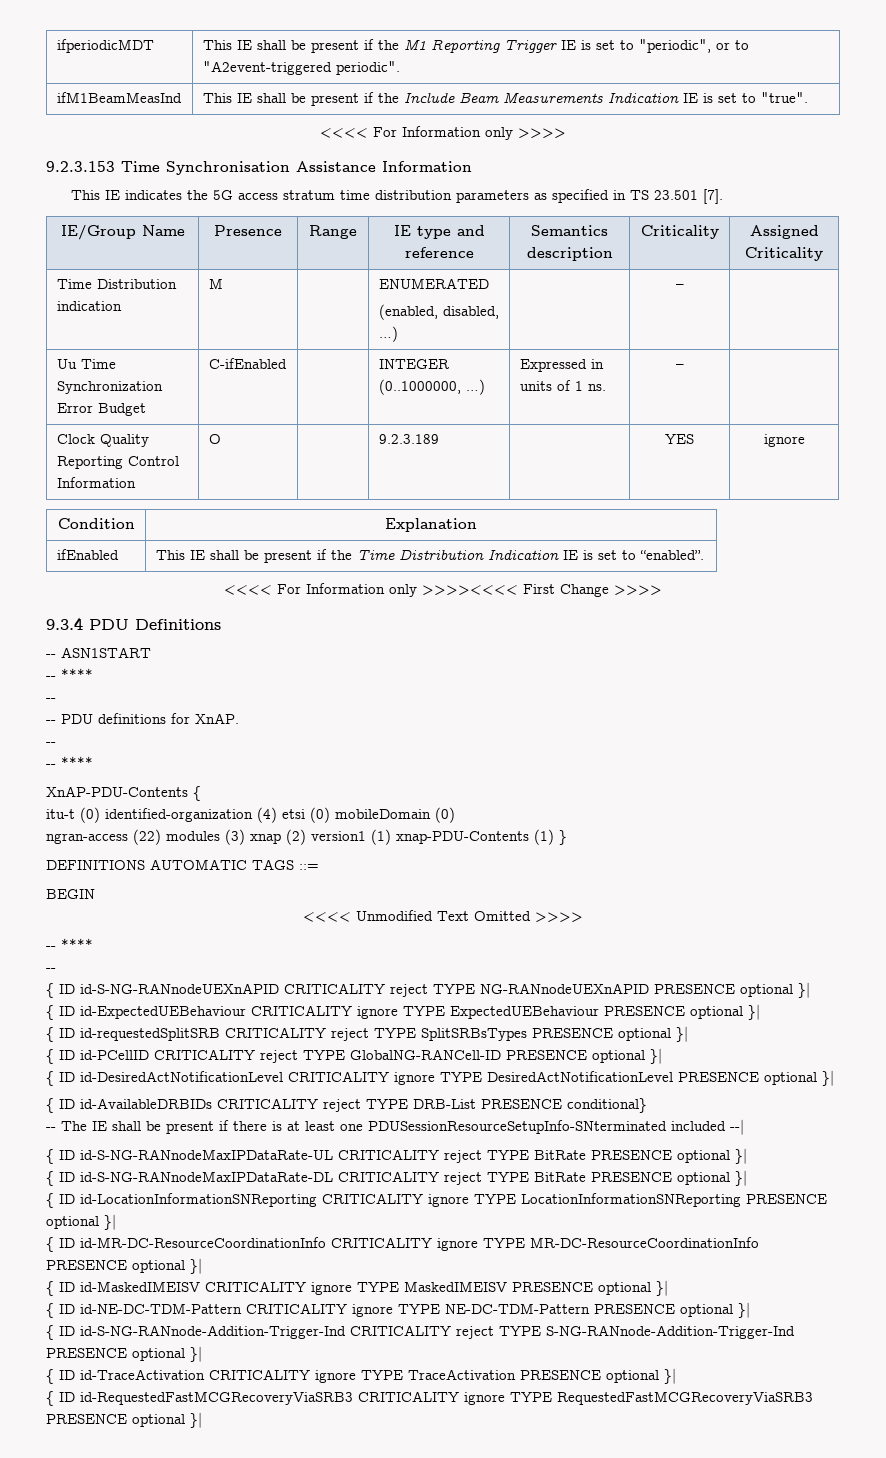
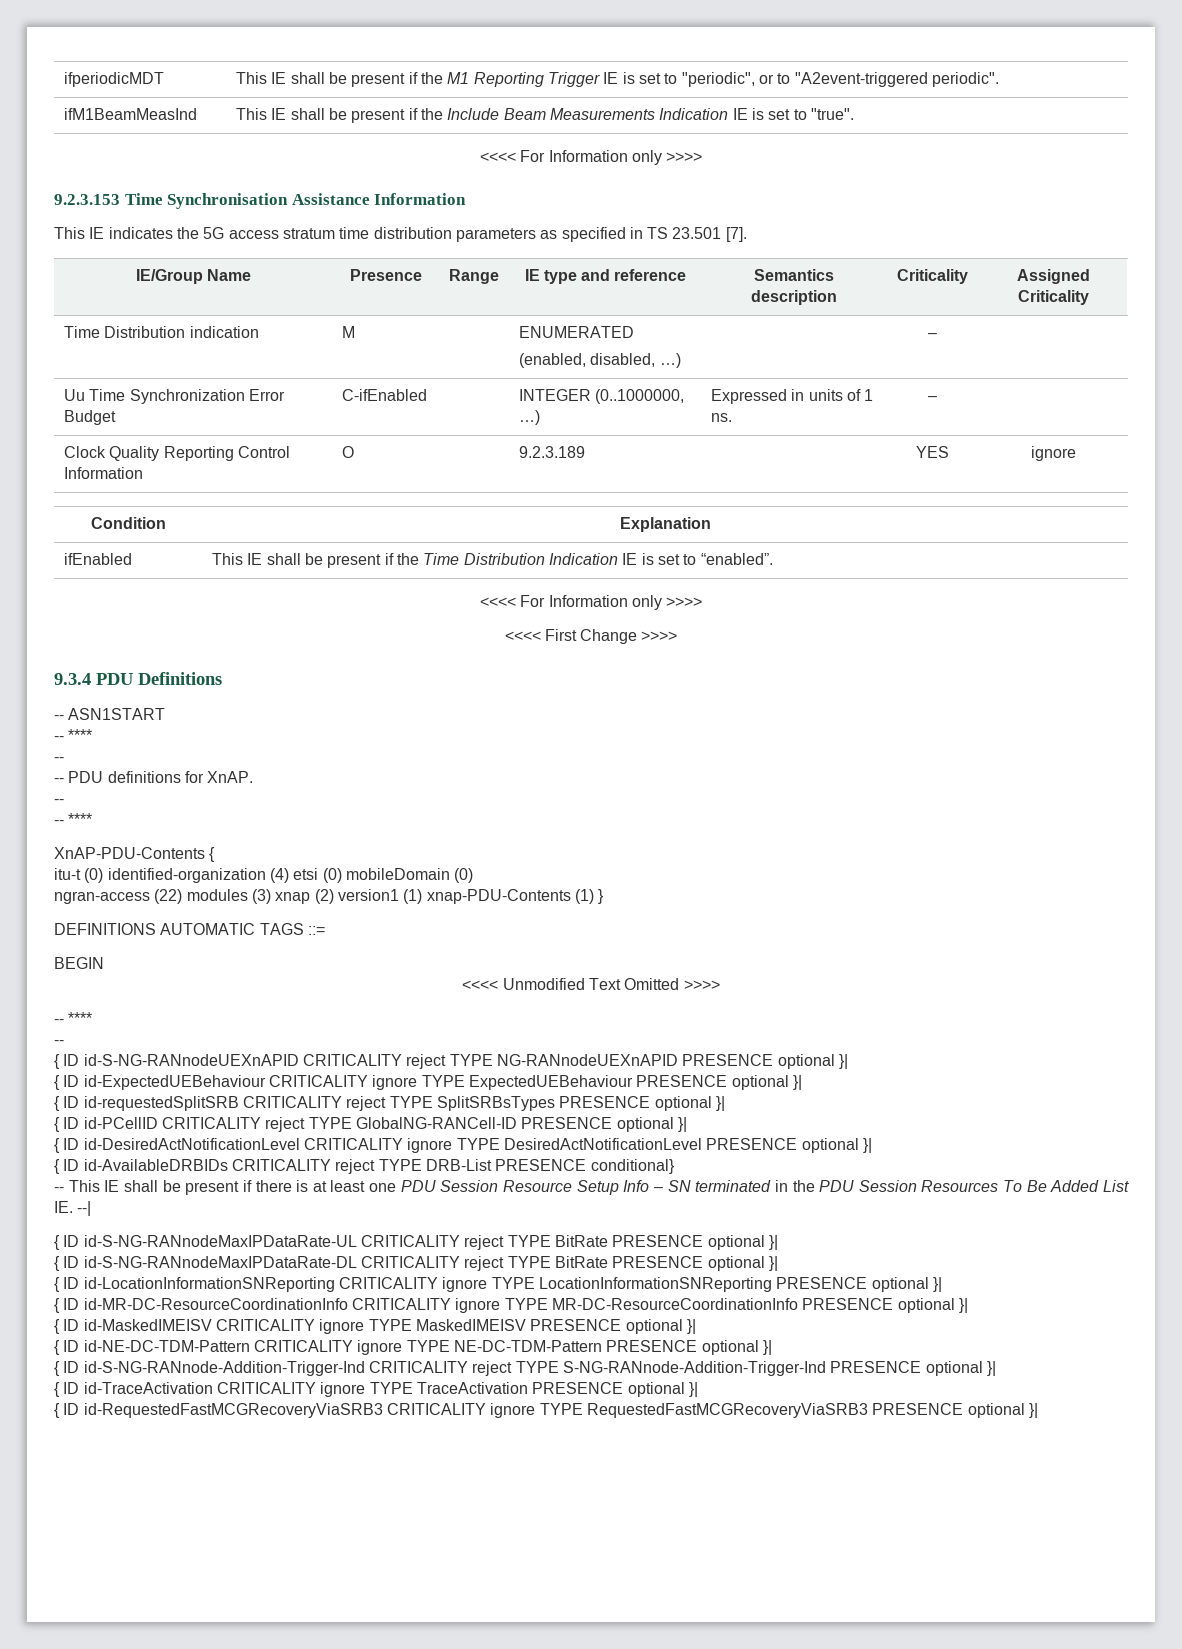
  ifEnabled | This IE shall be present if the Time Distribution Indication IE is set to “enabled”.
- <<<< For Information only >>>><<<< First Change >>>>
+ <<<< For Information only >>>>
+ <<<< First Change >>>>
- -- The IE shall be present if there is at least one PDUSessionResourceSetupInfo-SNterminated included --|
+ -- This IE shall be present if there is at least one PDU Session Resource Setup Info – SN terminated in the PDU Session Resources To Be Added List IE. --|

